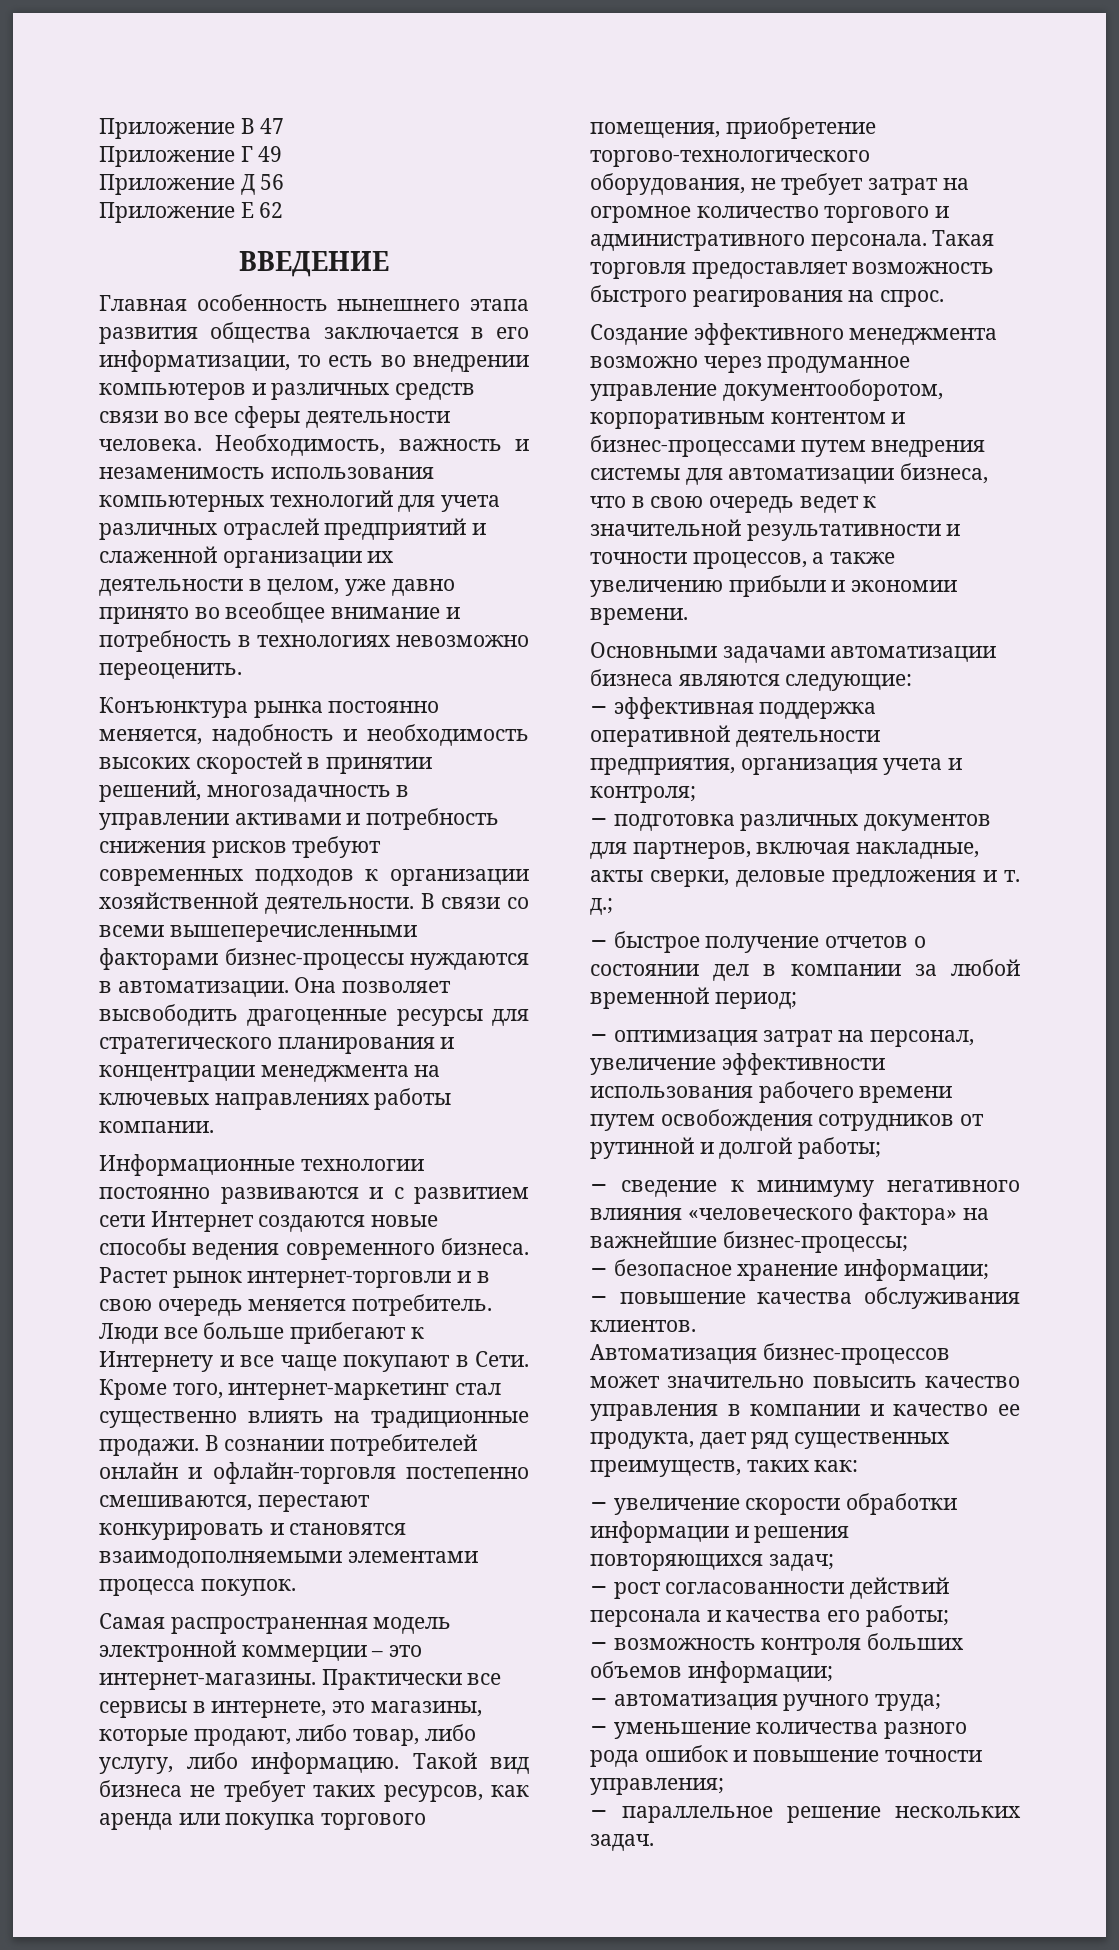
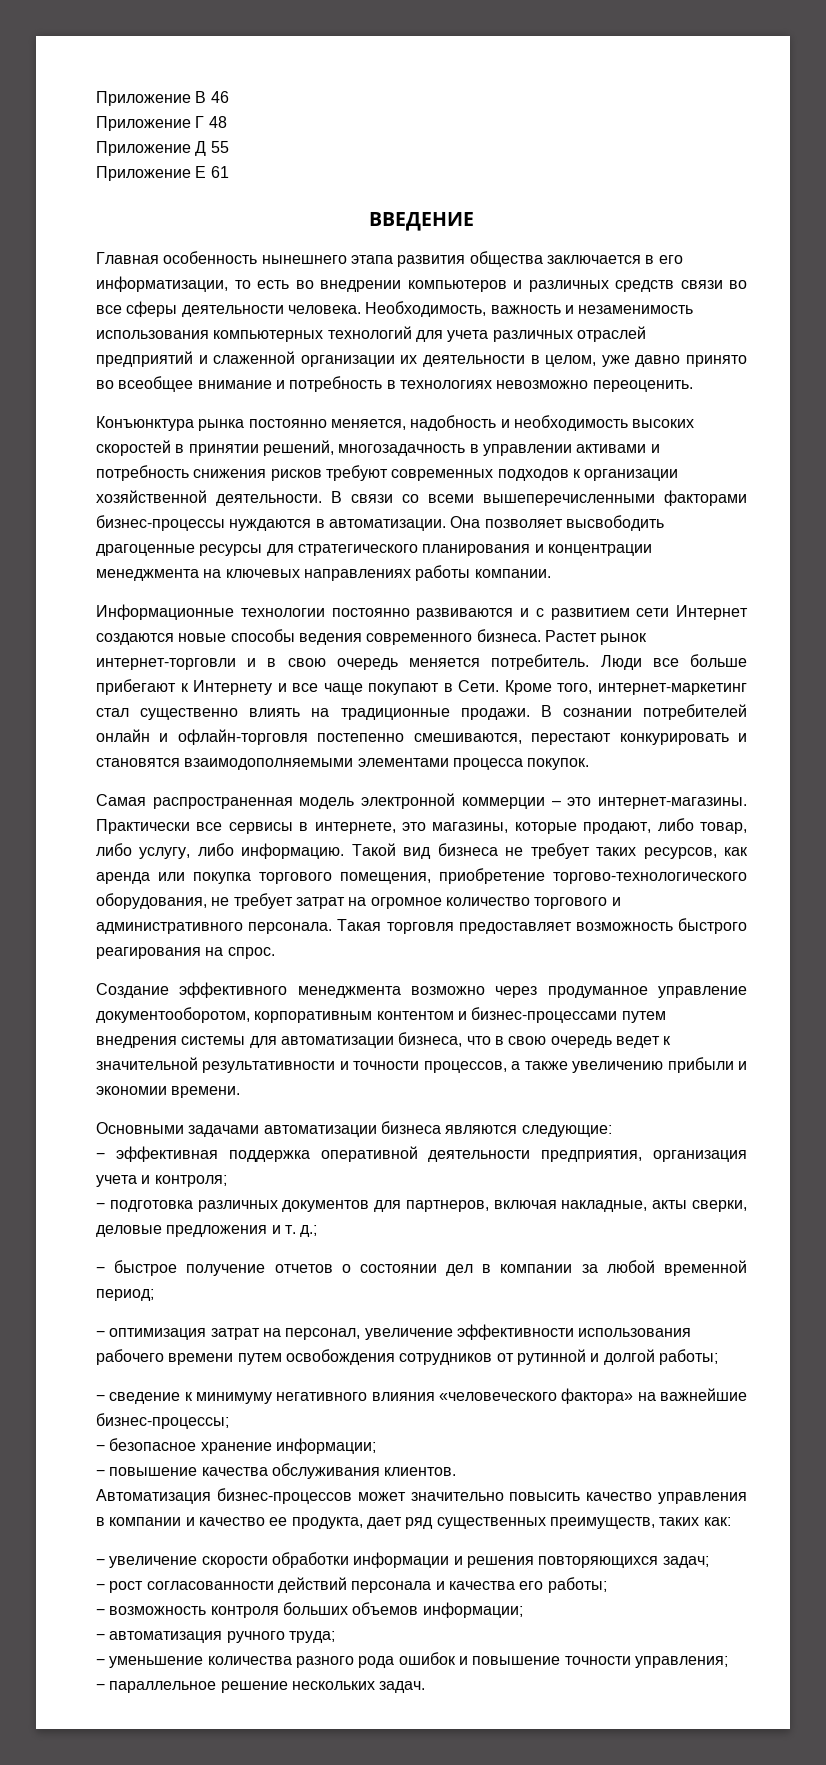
- Приложение В 47
+ Приложение В 46
- Приложение Г 49
+ Приложение Г 48
- Приложение Д 56
+ Приложение Д 55
- Приложение Е 62
+ Приложение Е 61

